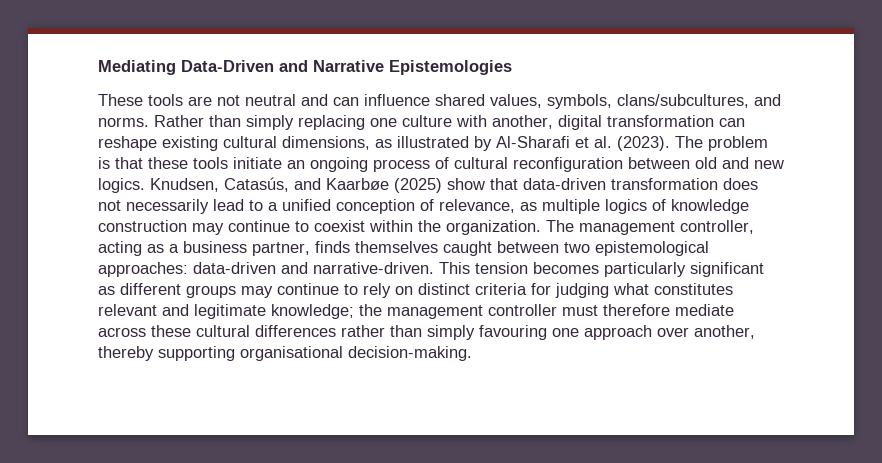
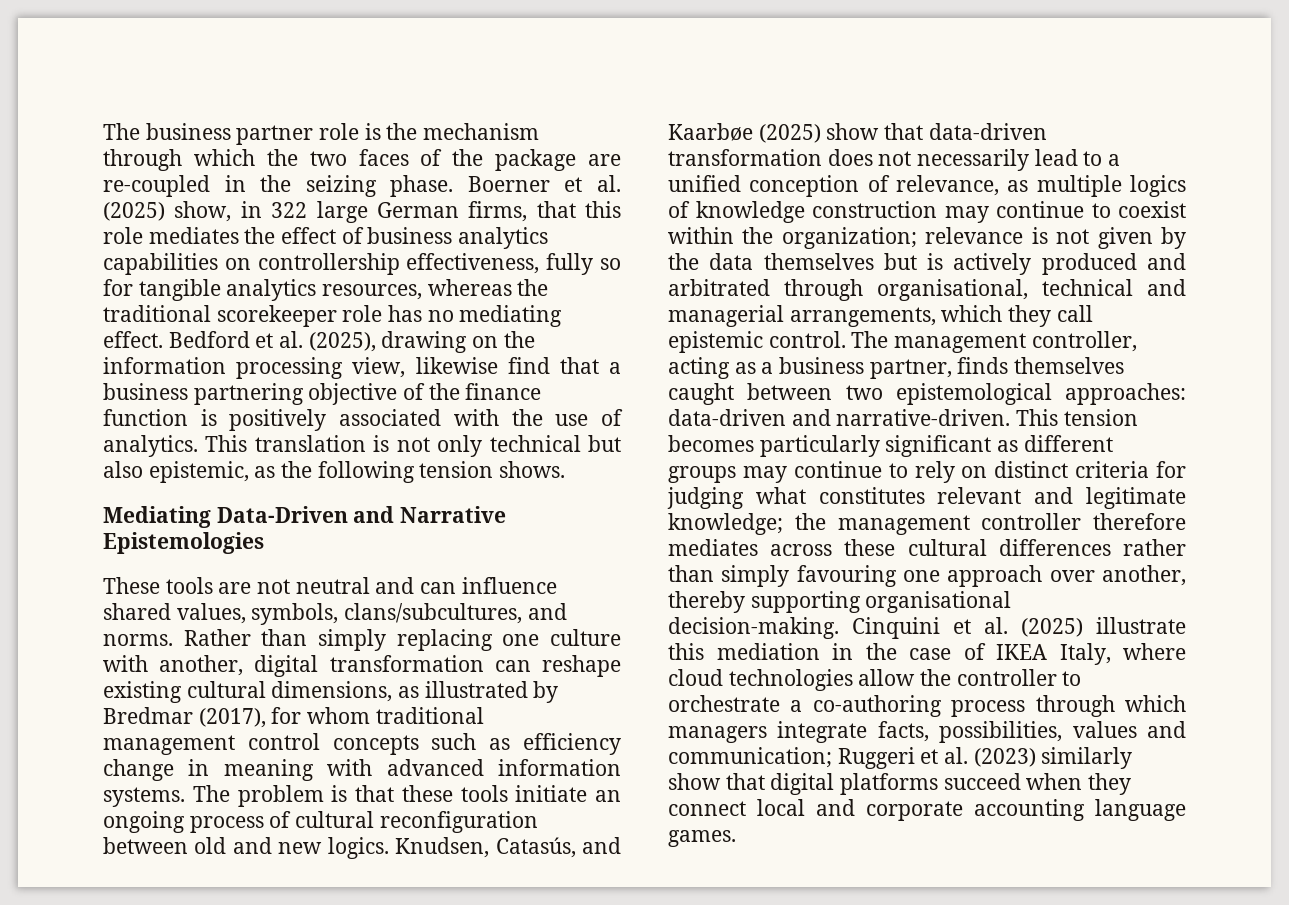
+ The business partner role is the mechanism through which the two faces of the package are re-coupled in the seizing phase. Boerner et al. (2025) show, in 322 large German firms, that this role mediates the effect of business analytics capabilities on controllership effectiveness, fully so for tangible analytics resources, whereas the traditional scorekeeper role has no mediating effect. Bedford et al. (2025), drawing on the information processing view, likewise find that a business partnering objective of the finance function is positively associated with the use of analytics. This translation is not only technical but also epistemic, as the following tension shows.
- Rather than simply replacing one culture with another, digital transformation can reshape existing cultural dimensions, as illustrated by Al-Sharafi et al. (2023).
+ Rather than simply replacing one culture with another, digital transformation can reshape existing cultural dimensions, as illustrated by Bredmar (2017), for whom traditional management control concepts such as efficiency change in meaning with advanced information systems.
- Knudsen, Catasús, and Kaarbøe (2025) show that data-driven transformation does not necessarily lead to a unified conception of relevance, as multiple logics of knowledge construction may continue to coexist within the organization.
+ Knudsen, Catasús, and Kaarbøe (2025) show that data-driven transformation does not necessarily lead to a unified conception of relevance, as multiple logics of knowledge construction may continue to coexist within the organization; relevance is not given by the data themselves but is actively produced and arbitrated through organisational, technical and managerial arrangements, which they call epistemic control.
- This tension becomes particularly significant as different groups may continue to rely on distinct criteria for judging what constitutes relevant and legitimate knowledge; the management controller must therefore mediate across these cultural differences rather than simply favouring one approach over another, thereby supporting organisational decision-making.
+ This tension becomes particularly significant as different groups may continue to rely on distinct criteria for judging what constitutes relevant and legitimate knowledge; the management controller therefore mediates across these cultural differences rather than simply favouring one approach over another, thereby supporting organisational decision-making.
+ Cinquini et al. (2025) illustrate this mediation in the case of IKEA Italy, where cloud technologies allow the controller to orchestrate a co-authoring process through which managers integrate facts, possibilities, values and communication; Ruggeri et al. (2023) similarly show that digital platforms succeed when they connect local and corporate accounting language games.

